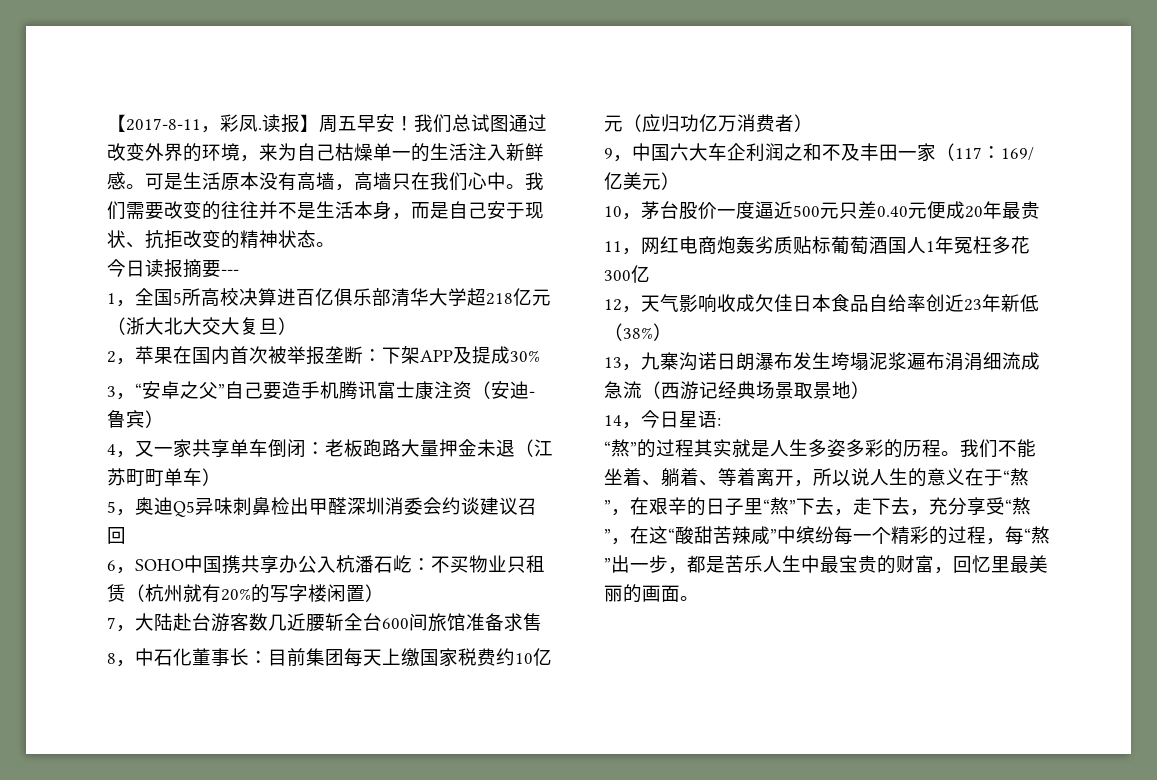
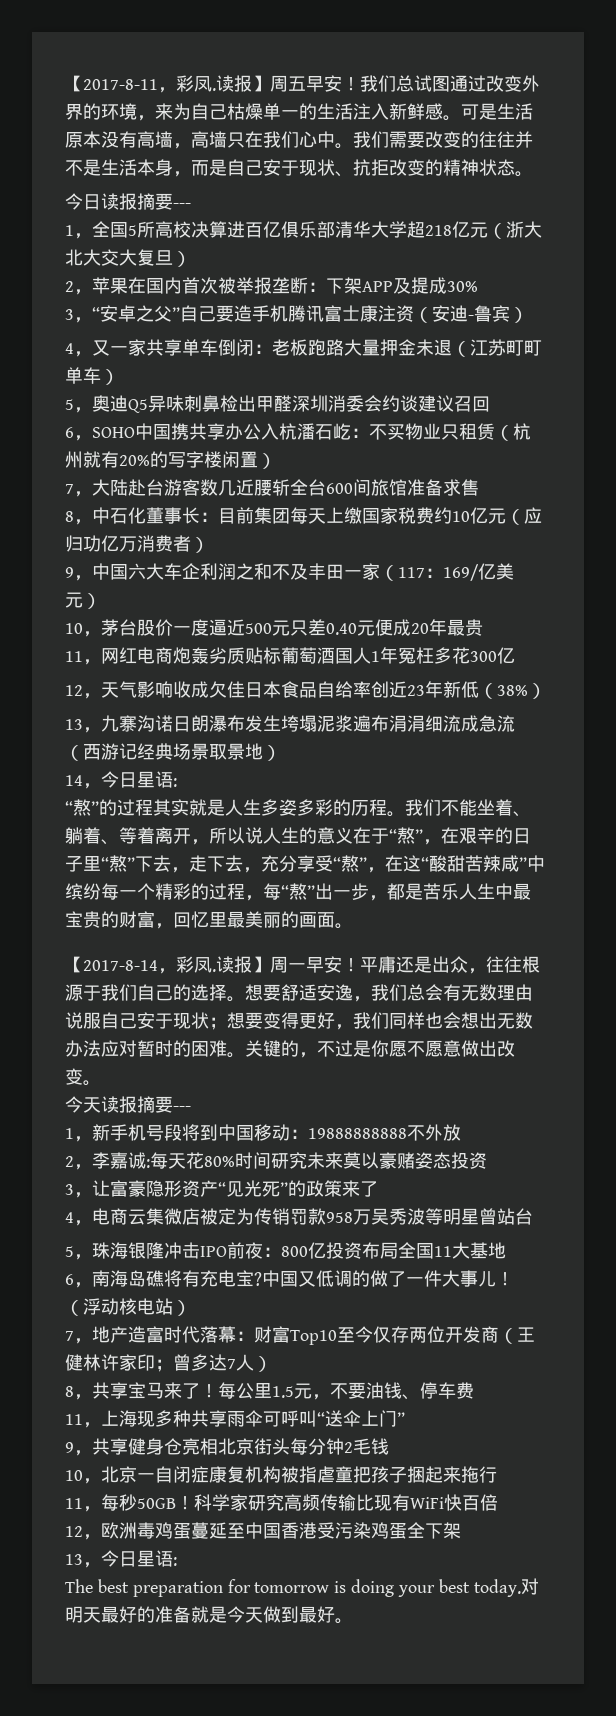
+ 【2017-8-14，彩凤.读报】周一早安！平庸还是出众，往往根源于我们自己的选择。想要舒适安逸，我们总会有无数理由说服自己安于现状；想要变得更好，我们同样也会想出无数办法应对暂时的困难。关键的，不过是你愿不愿意做出改变。
+ 今天读报摘要---
+ 1，新手机号段将到中国移动：19888888888不外放
+ 2，李嘉诚:每天花80%时间研究未来莫以豪赌姿态投资
+ 3，让富豪隐形资产“见光死”的政策来了
+ 4，电商云集微店被定为传销罚款958万吴秀波等明星曾站台
+ 5，珠海银隆冲击IPO前夜：800亿投资布局全国11大基地
+ 6，南海岛礁将有充电宝?中国又低调的做了一件大事儿！（浮动核电站）
+ 7，地产造富时代落幕：财富Top10至今仅存两位开发商（王健林许家印；曾多达7人）
+ 8，共享宝马来了！每公里1.5元，不要油钱、停车费
+ 11，上海现多种共享雨伞可呼叫“送伞上门”
+ 9，共享健身仓亮相北京街头每分钟2毛钱
+ 10，北京一自闭症康复机构被指虐童把孩子捆起来拖行
+ 11，每秒50GB！科学家研究高频传输比现有WiFi快百倍
+ 12，欧洲毒鸡蛋蔓延至中国香港受污染鸡蛋全下架
+ 13，今日星语:
+ The best preparation for tomorrow is doing your best today.对明天最好的准备就是今天做到最好。

